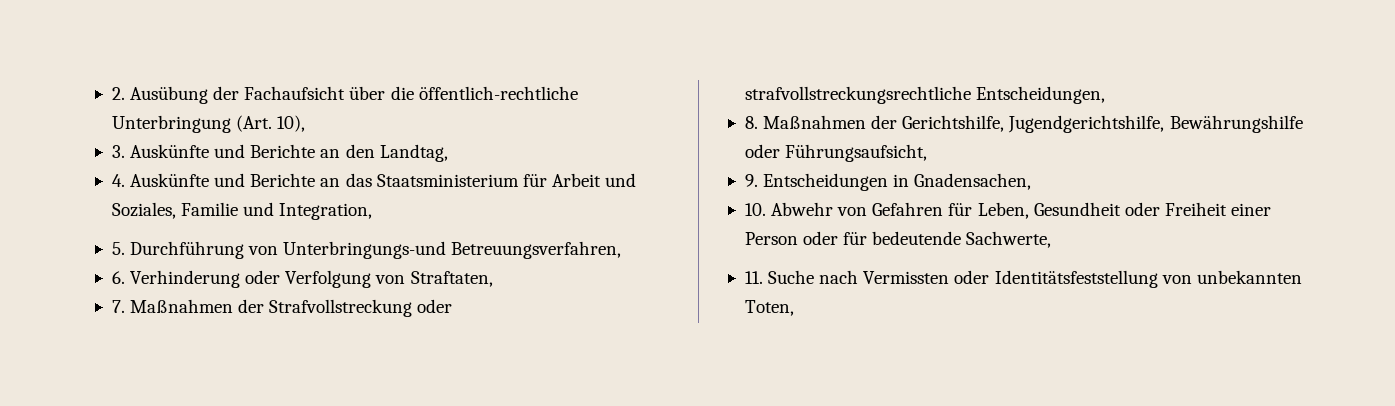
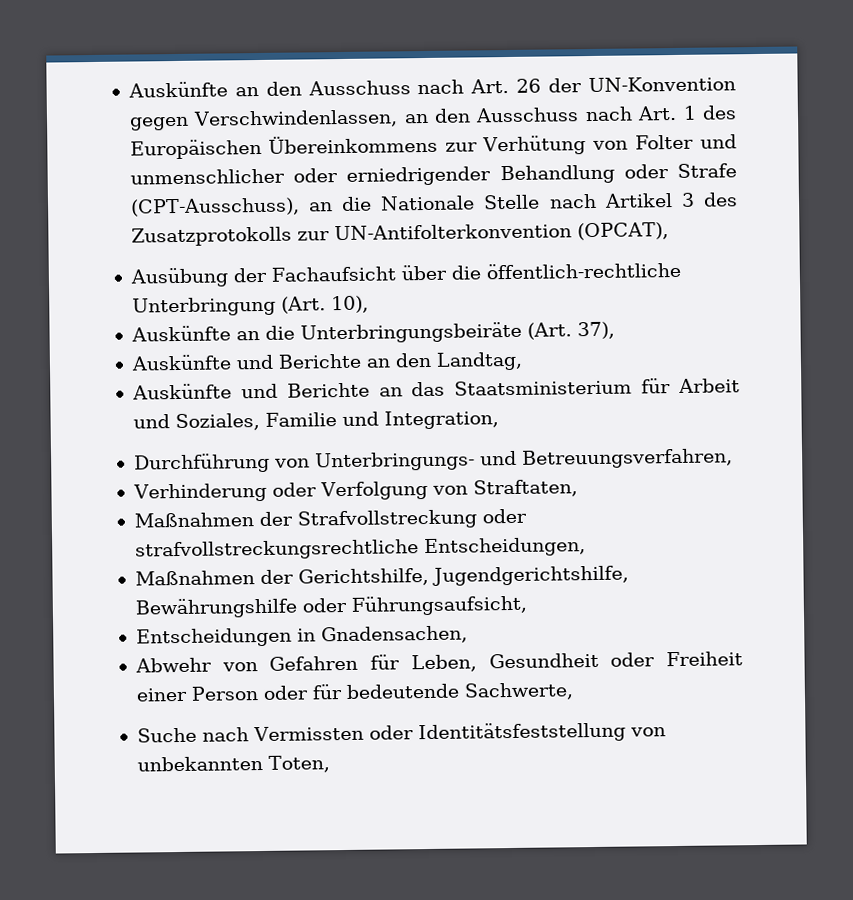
- 2. Ausübung der Fachaufsicht über die öffentlich-rechtliche Unterbringung (Art. 10),
+ Auskünfte an den Ausschuss nach Art. 26 der UN-Konvention gegen Verschwindenlassen, an den Ausschuss nach Art. 1 des Europäischen Übereinkommens zur Verhütung von Folter und unmenschlicher oder erniedrigender Behandlung oder Strafe (CPT-Ausschuss), an die Nationale Stelle nach Artikel 3 des Zusatzprotokolls zur UN-Antifolterkonvention (OPCAT),
+ Ausübung der Fachaufsicht über die öffentlich-rechtliche Unterbringung (Art. 10),
- 3. Auskünfte und Berichte an den Landtag,
+ Auskünfte an die Unterbringungsbeiräte (Art. 37),
+ Auskünfte und Berichte an den Landtag,
- 4. Auskünfte und Berichte an das Staatsministerium für Arbeit und Soziales, Familie und Integration,
+ Auskünfte und Berichte an das Staatsministerium für Arbeit und Soziales, Familie und Integration,
- 5. Durchführung von Unterbringungs-und Betreuungsverfahren,
+ Durchführung von Unterbringungs- und Betreuungsverfahren,
- 6. Verhinderung oder Verfolgung von Straftaten,
+ Verhinderung oder Verfolgung von Straftaten,
- 7. Maßnahmen der Strafvollstreckung oder strafvollstreckungsrechtliche Entscheidungen,
+ Maßnahmen der Strafvollstreckung oder strafvollstreckungsrechtliche Entscheidungen,
- 8. Maßnahmen der Gerichtshilfe, Jugendgerichtshilfe, Bewährungshilfe oder Führungsaufsicht,
+ Maßnahmen der Gerichtshilfe, Jugendgerichtshilfe, Bewährungshilfe oder Führungsaufsicht,
- 9. Entscheidungen in Gnadensachen,
+ Entscheidungen in Gnadensachen,
- 10. Abwehr von Gefahren für Leben, Gesundheit oder Freiheit einer Person oder für bedeutende Sachwerte,
+ Abwehr von Gefahren für Leben, Gesundheit oder Freiheit einer Person oder für bedeutende Sachwerte,
- 11. Suche nach Vermissten oder Identitätsfeststellung von unbekannten Toten,
+ Suche nach Vermissten oder Identitätsfeststellung von unbekannten Toten,

